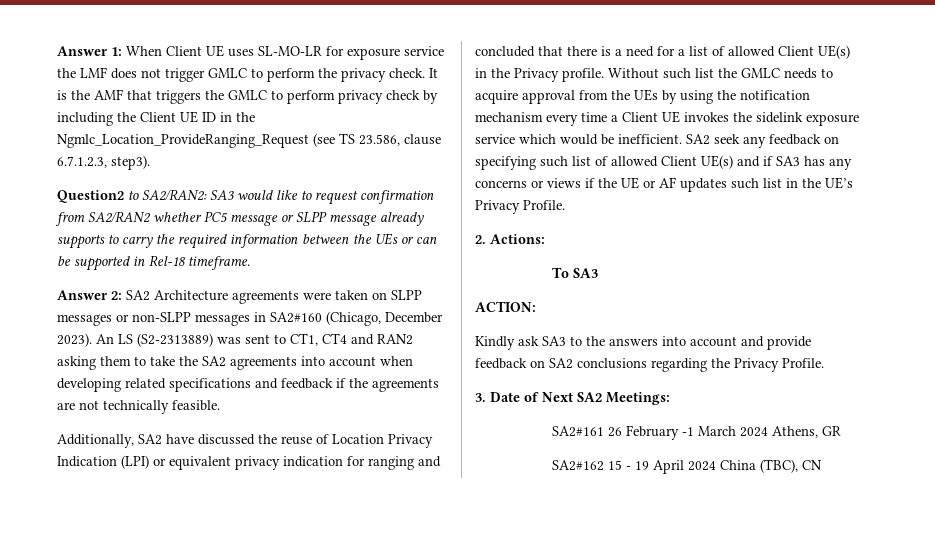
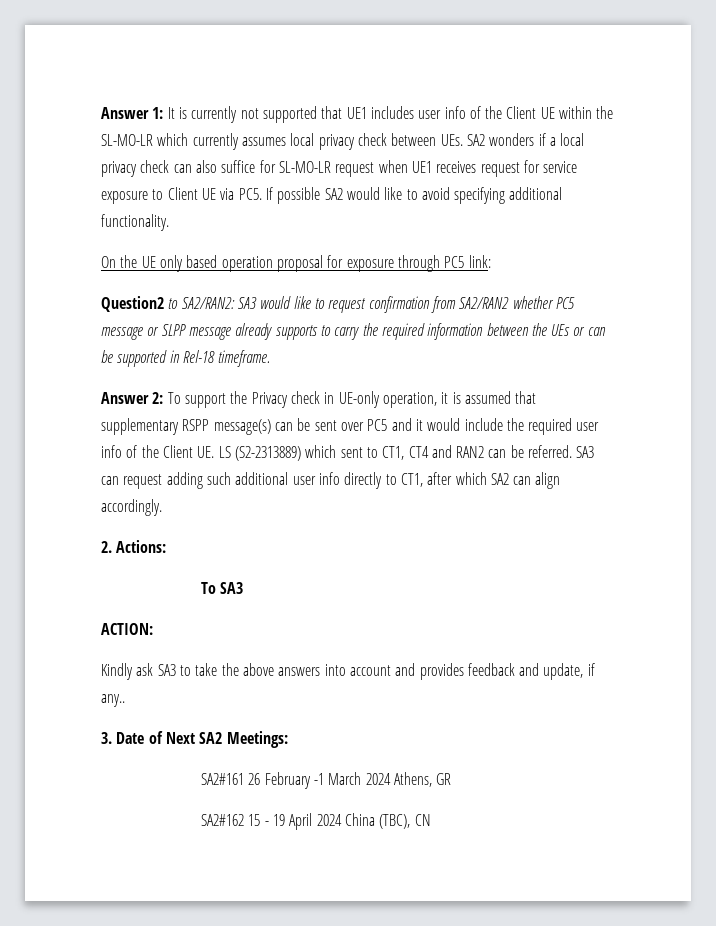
- Answer 1: When Client UE uses SL-MO-LR for exposure service the LMF does not trigger GMLC to perform the privacy check. It is the AMF that triggers the GMLC to perform privacy check by including the Client UE ID in the Ngmlc_Location_ProvideRanging_Request (see TS 23.586, clause 6.7.1.2.3, step3).
+ Answer 1: It is currently not supported that UE1 includes user info of the Client UE within the SL-MO-LR which currently assumes local privacy check between UEs. SA2 wonders if a local privacy check can also suffice for SL-MO-LR request when UE1 receives request for service exposure to Client UE via PC5. If possible SA2 would like to avoid specifying additional functionality.
+ On the UE only based operation proposal for exposure through PC5 link:
- Answer 2: SA2 Architecture agreements were taken on SLPP messages or non-SLPP messages in SA2#160 (Chicago, December 2023). An LS (S2-2313889) was sent to CT1, CT4 and RAN2 asking them to take the SA2 agreements into account when developing related specifications and feedback if the agreements are not technically feasible.
- Additionally, SA2 have discussed the reuse of Location Privacy Indication (LPI) or equivalent privacy indication for ranging and concluded that there is a need for a list of allowed Client UE(s) in the Privacy profile. Without such list the GMLC needs to acquire approval from the UEs by using the notification mechanism every time a Client UE invokes the sidelink exposure service which would be inefficient. SA2 seek any feedback on specifying such list of allowed Client UE(s) and if SA3 has any concerns or views if the UE or AF updates such list in the UE’s Privacy Profile.
+ Answer 2: To support the Privacy check in UE-only operation, it is assumed that supplementary RSPP message(s) can be sent over PC5 and it would include the required user info of the Client UE. LS (S2-2313889) which sent to CT1, CT4 and RAN2 can be referred. SA3 can request adding such additional user info directly to CT1, after which SA2 can align accordingly.
- Kindly ask SA3 to the answers into account and provide feedback on SA2 conclusions regarding the Privacy Profile.
+ Kindly ask SA3 to take the above answers into account and provides feedback and update, if any..

